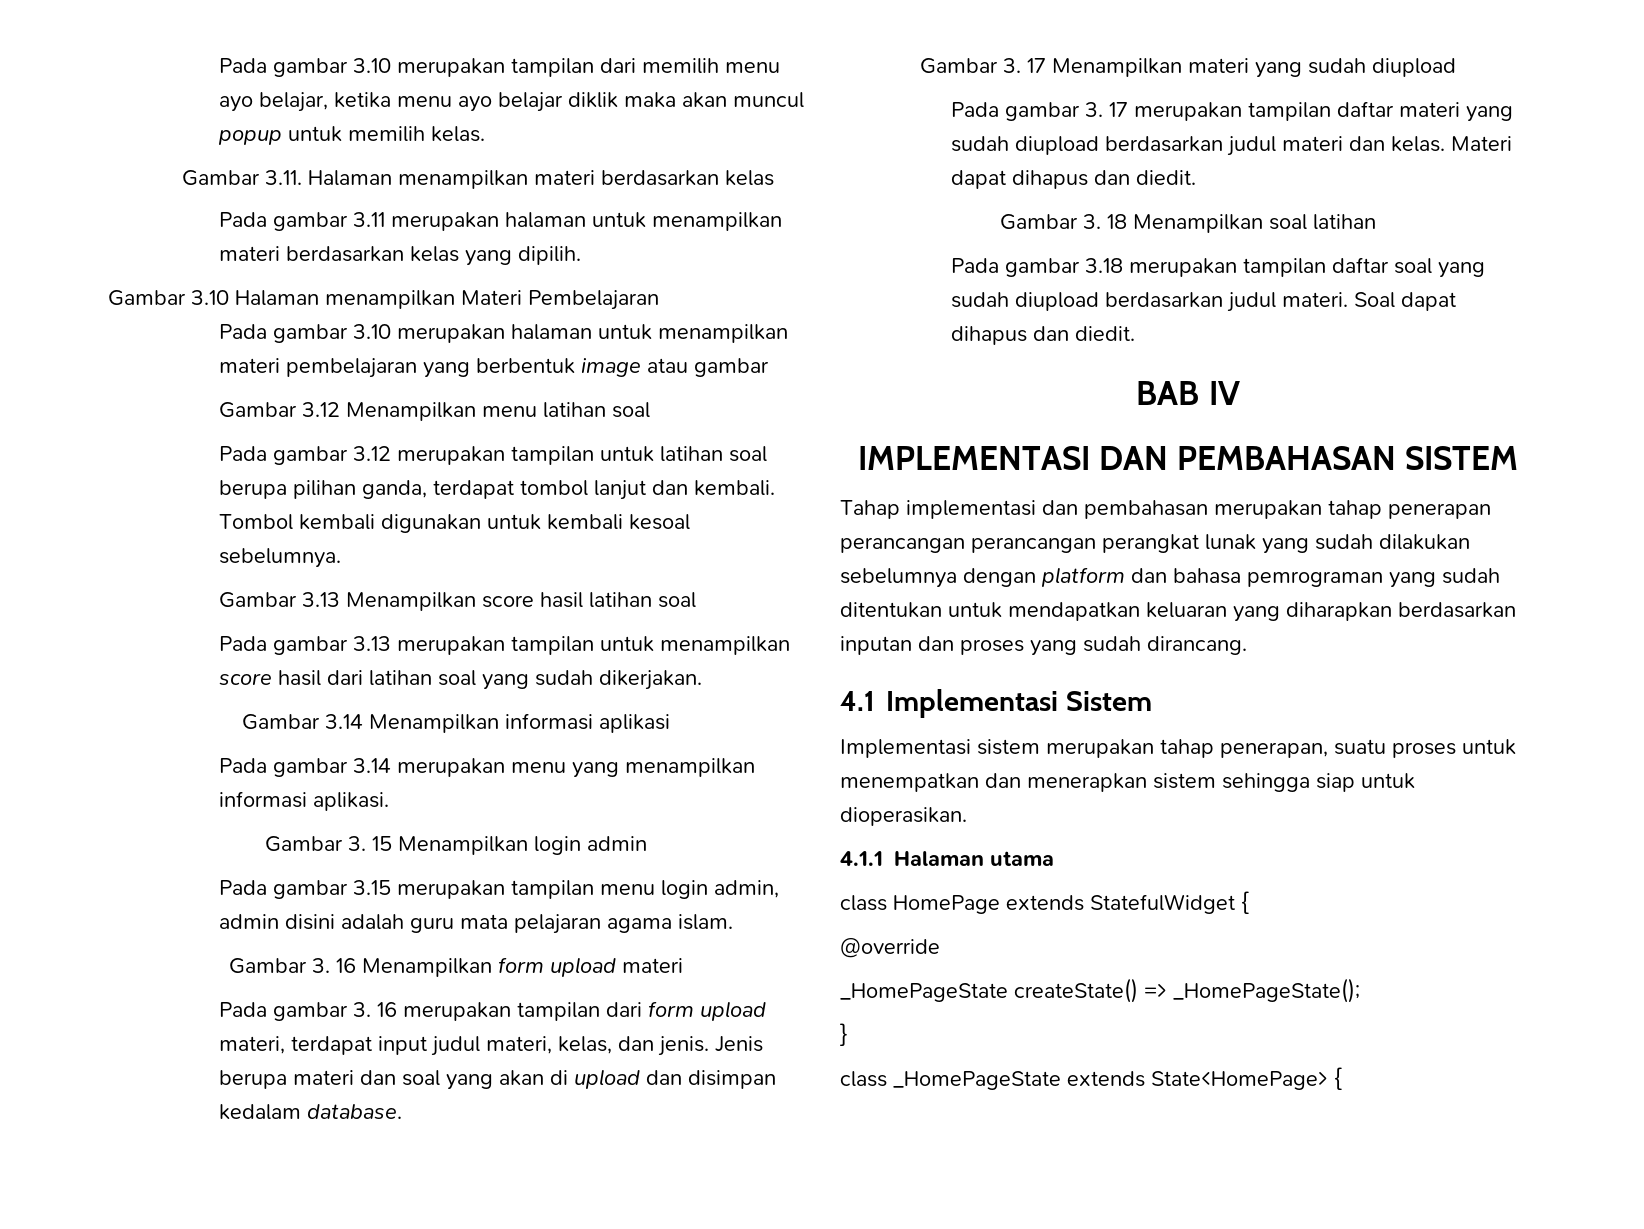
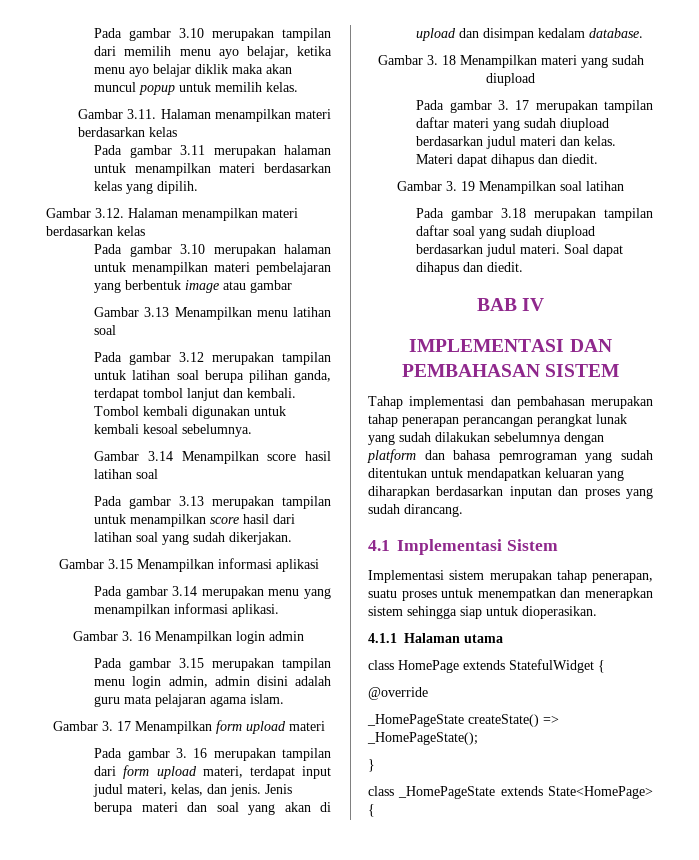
- Gambar 3.10 Halaman menampilkan Materi Pembelajaran
+ Gambar 3.12. Halaman menampilkan materi berdasarkan kelas
- Gambar 3.12 Menampilkan menu latihan soal
+ Gambar 3.13 Menampilkan menu latihan soal
- Gambar 3.13 Menampilkan score hasil latihan soal
+ Gambar 3.14 Menampilkan score hasil latihan soal
- Gambar 3.14 Menampilkan informasi aplikasi
+ Gambar 3.15 Menampilkan informasi aplikasi
- Gambar 3. 15 Menampilkan login admin
+ Gambar 3. 16 Menampilkan login admin
- Gambar 3. 16 Menampilkan form upload materi
+ Gambar 3. 17 Menampilkan form upload materi
- Gambar 3. 17 Menampilkan materi yang sudah diupload
+ Gambar 3. 18 Menampilkan materi yang sudah diupload
- Gambar 3. 18 Menampilkan soal latihan
+ Gambar 3. 19 Menampilkan soal latihan
- Tahap implementasi dan pembahasan merupakan tahap penerapan perancangan perancangan perangkat lunak yang sudah dilakukan sebelumnya dengan platform dan bahasa pemrograman yang sudah ditentukan untuk mendapatkan keluaran yang diharapkan berdasarkan inputan dan proses yang sudah dirancang.
+ Tahap implementasi dan pembahasan merupakan tahap penerapan perancangan perangkat lunak yang sudah dilakukan sebelumnya dengan platform dan bahasa pemrograman yang sudah ditentukan untuk mendapatkan keluaran yang diharapkan berdasarkan inputan dan proses yang sudah dirancang.

